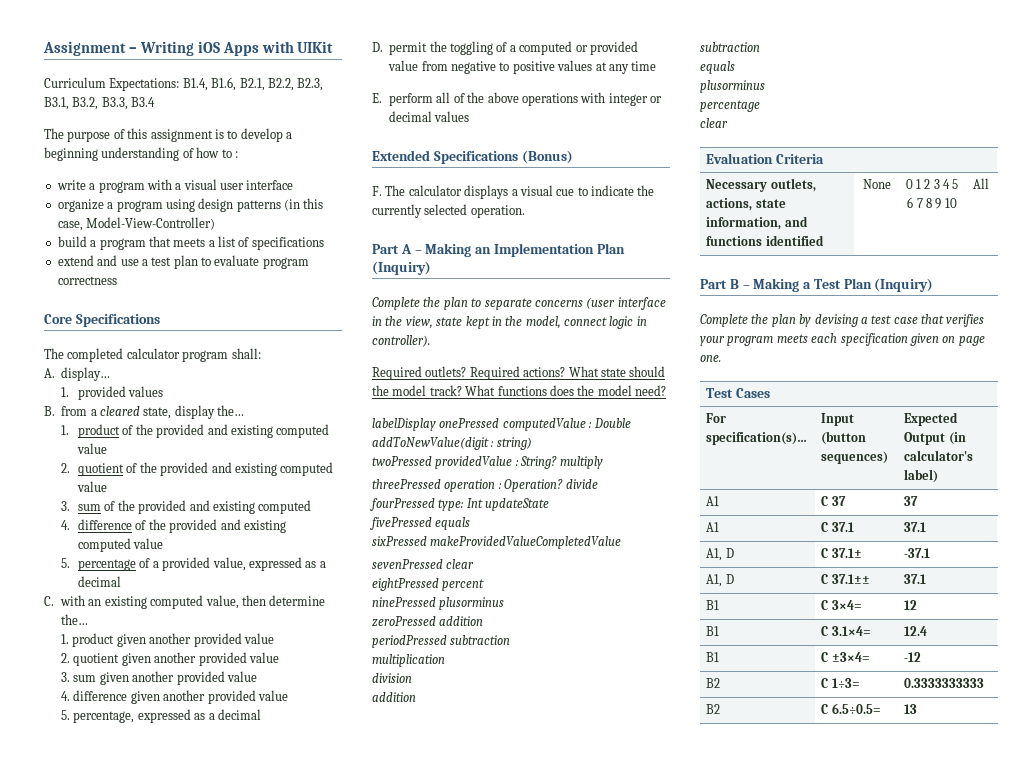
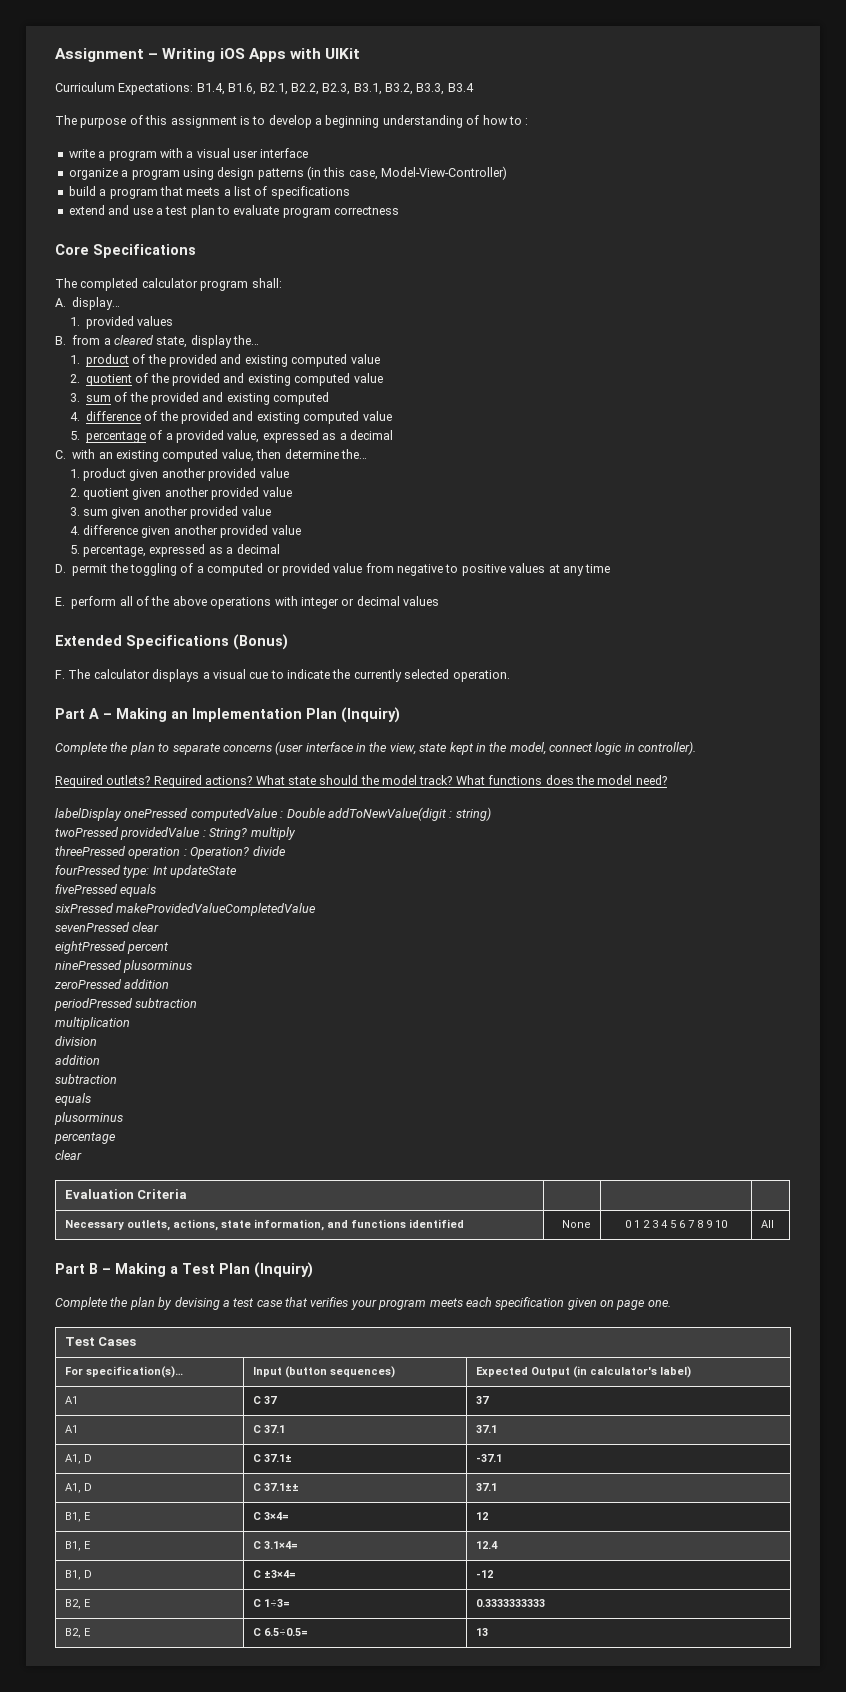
- B1 | C 3×4= | 12
+ B1, E | C 3×4= | 12
- B1 | C 3.1×4= | 12.4
+ B1, E | C 3.1×4= | 12.4
- B1 | C ±3×4= | -12
+ B1, D | C ±3×4= | -12
- B2 | C 1÷3= | 0.3333333333
+ B2, E | C 1÷3= | 0.3333333333
- B2 | C 6.5÷0.5= | 13
+ B2, E | C 6.5÷0.5= | 13

